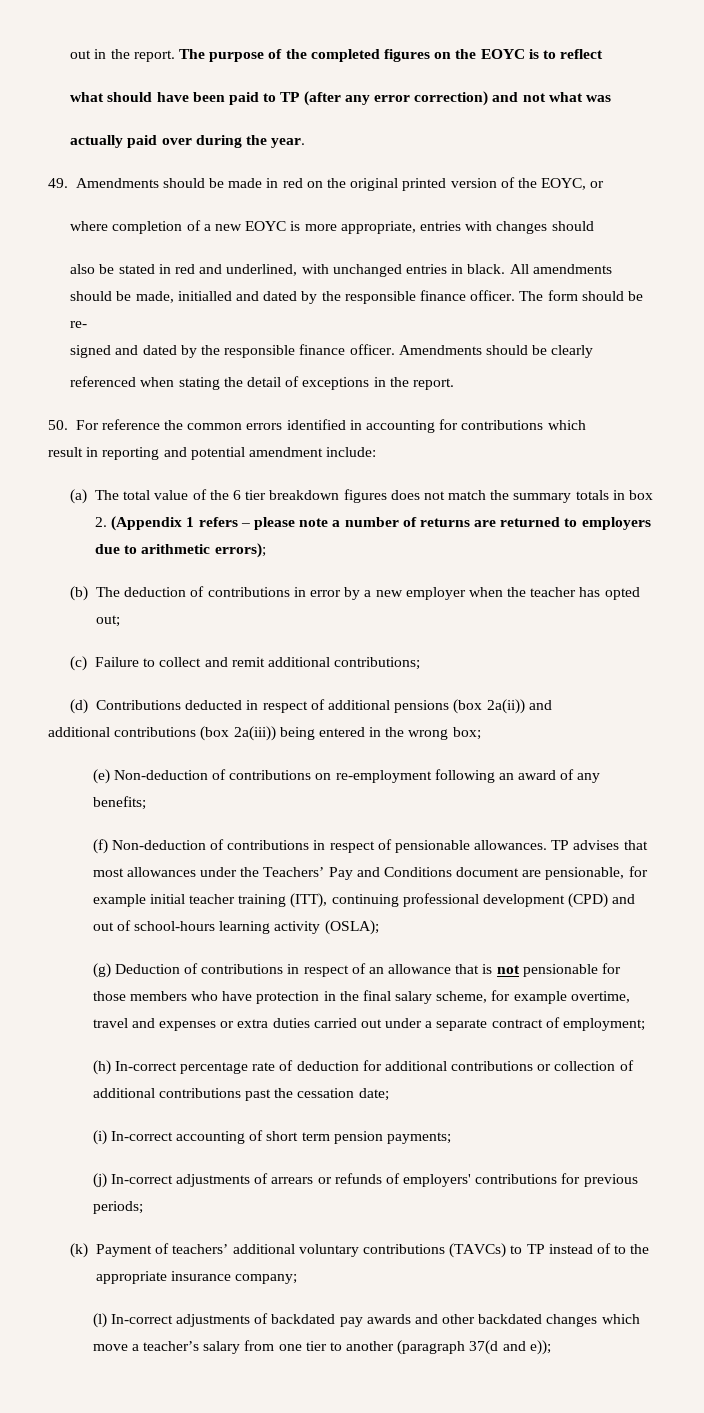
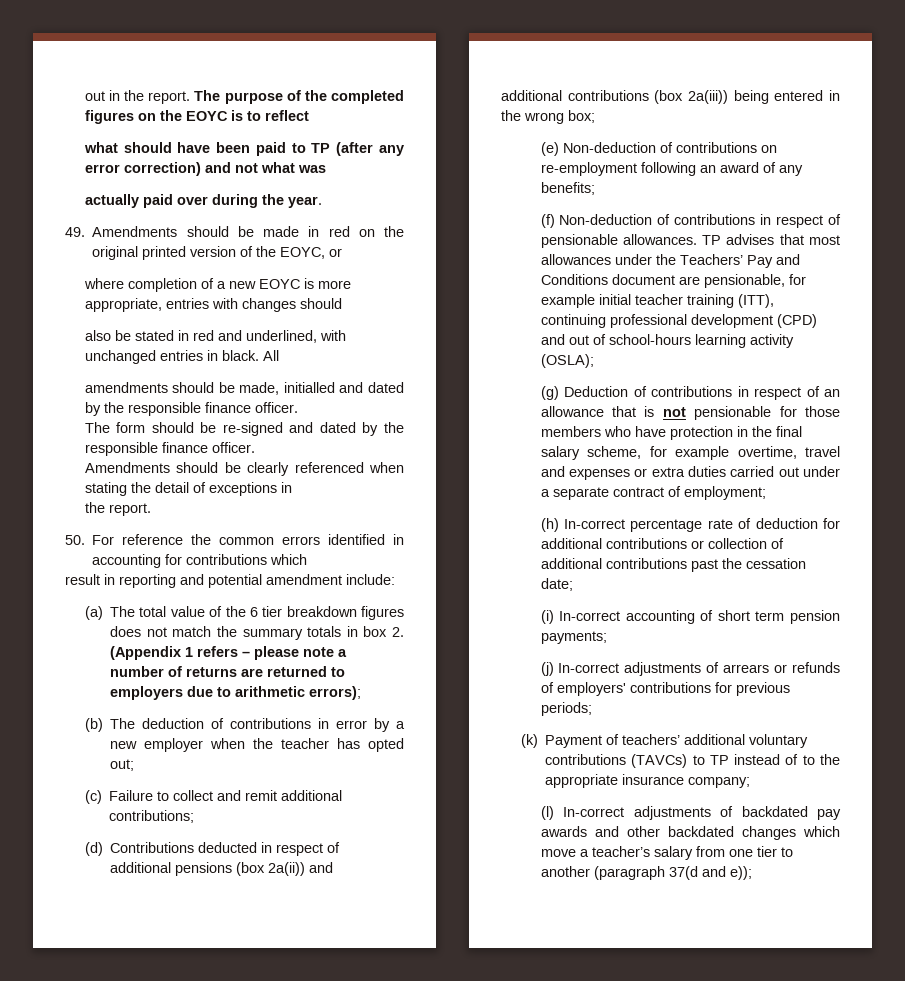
- All amendments should be made, initialled and dated by the responsible finance officer. The form should be re-
- signed and dated by the responsible finance officer. Amendments should be clearly
- referenced when stating the detail of exceptions in the report.
+ All
+ amendments should be made, initialled and dated by the responsible finance officer.
+ The form should be re-signed and dated by the responsible finance officer.
+ Amendments should be clearly referenced when stating the detail of exceptions in
+ the report.

